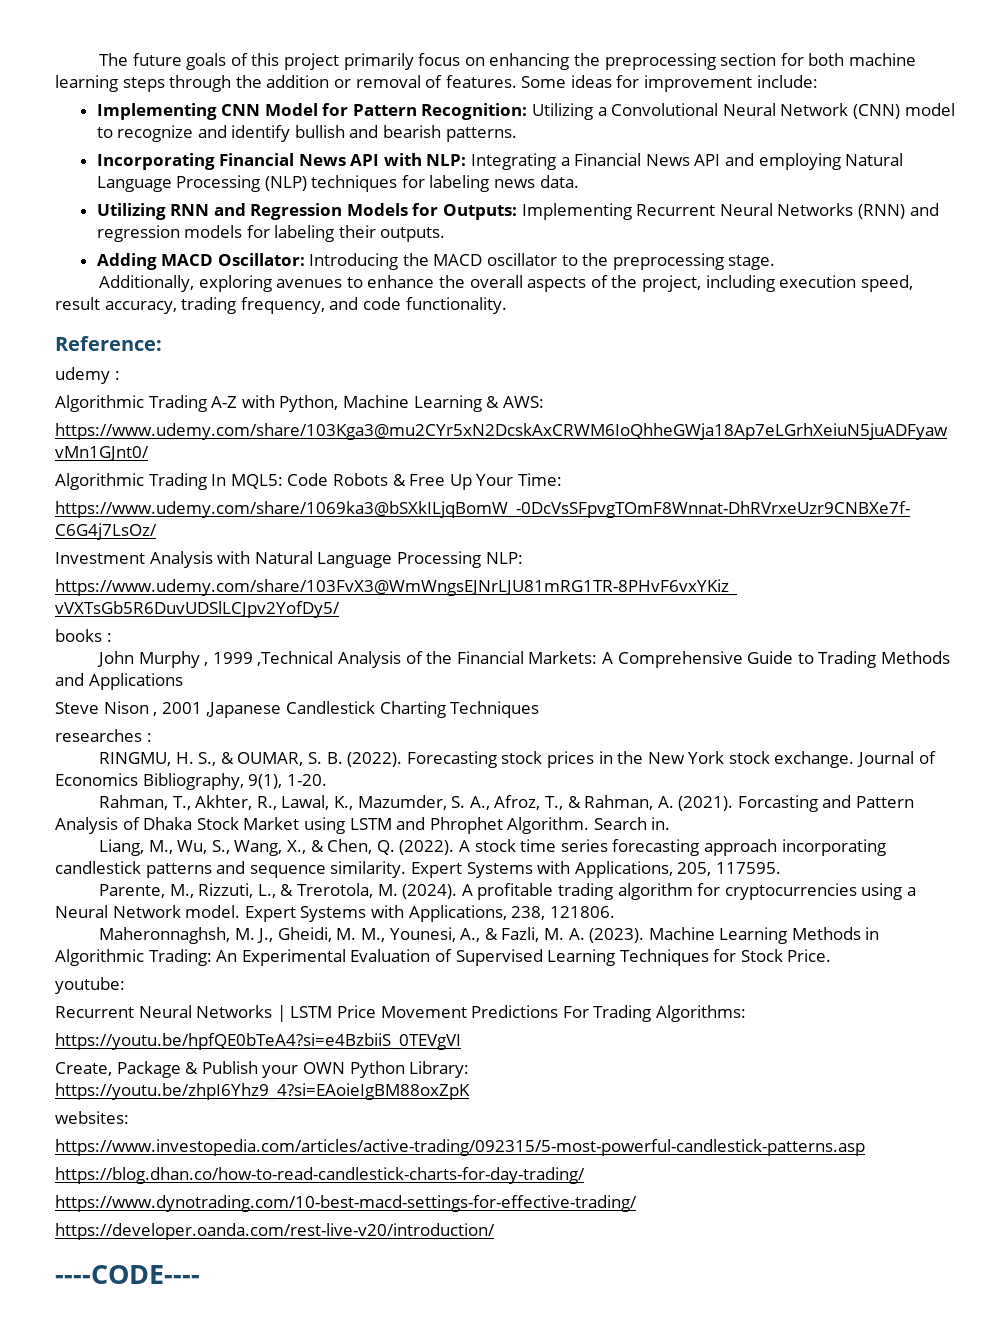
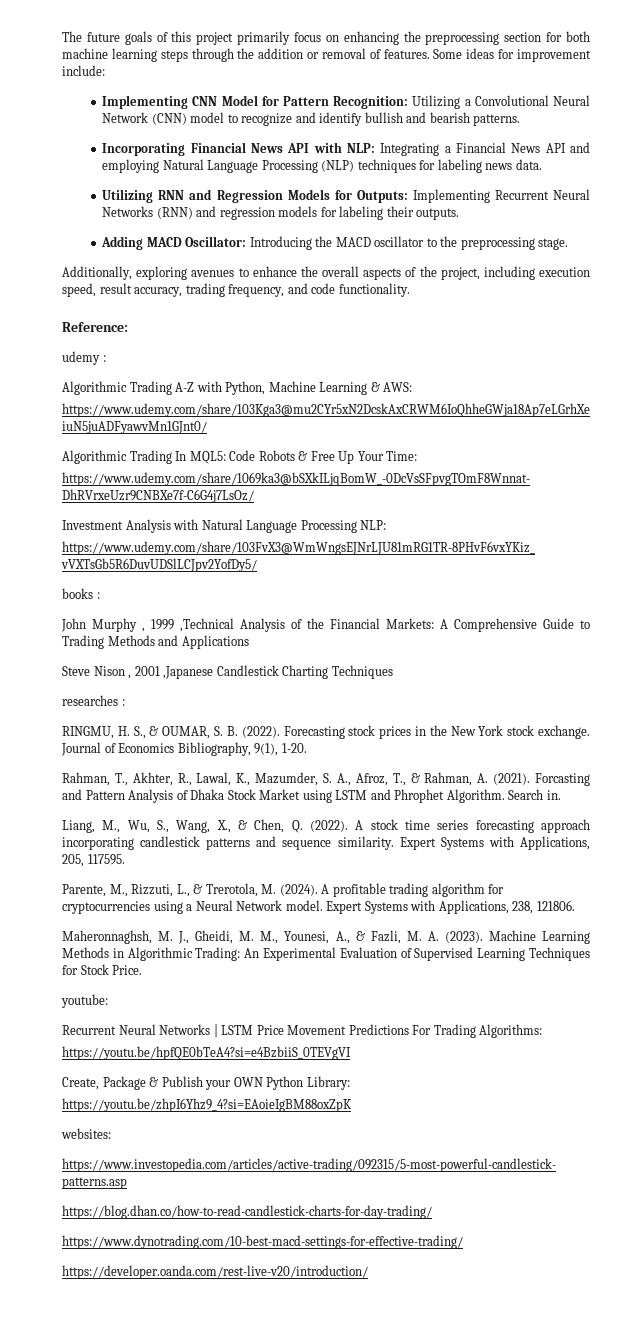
- ----CODE----

